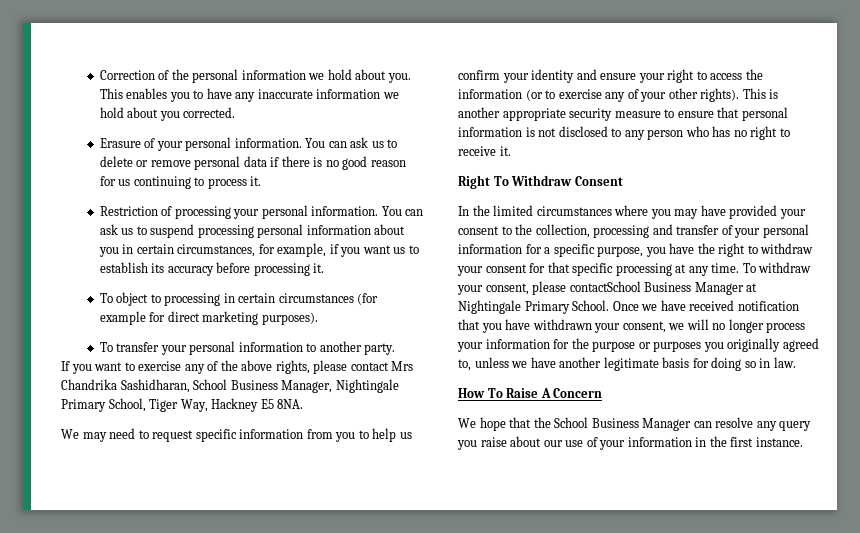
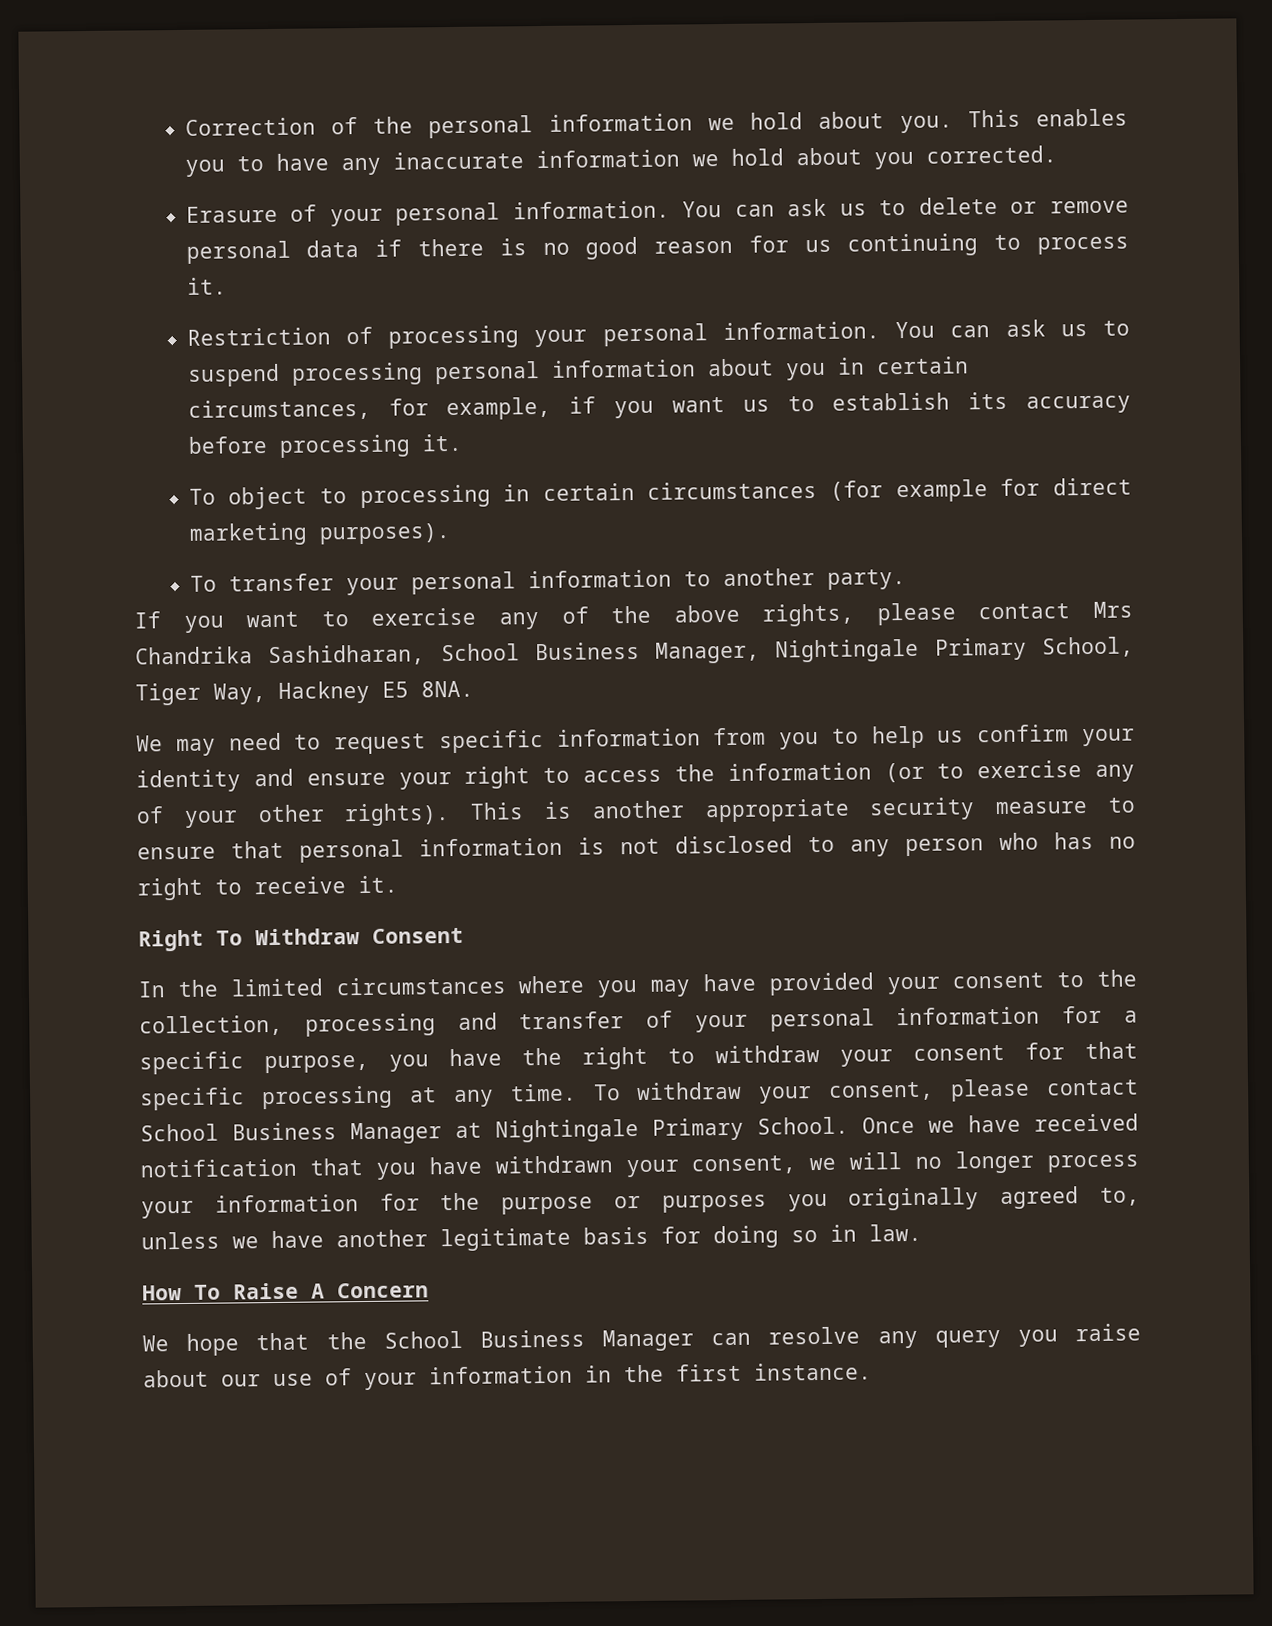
- To withdraw your consent, please contactSchool Business Manager at Nightingale Primary School.
+ To withdraw your consent, please contact School Business Manager at Nightingale Primary School.

